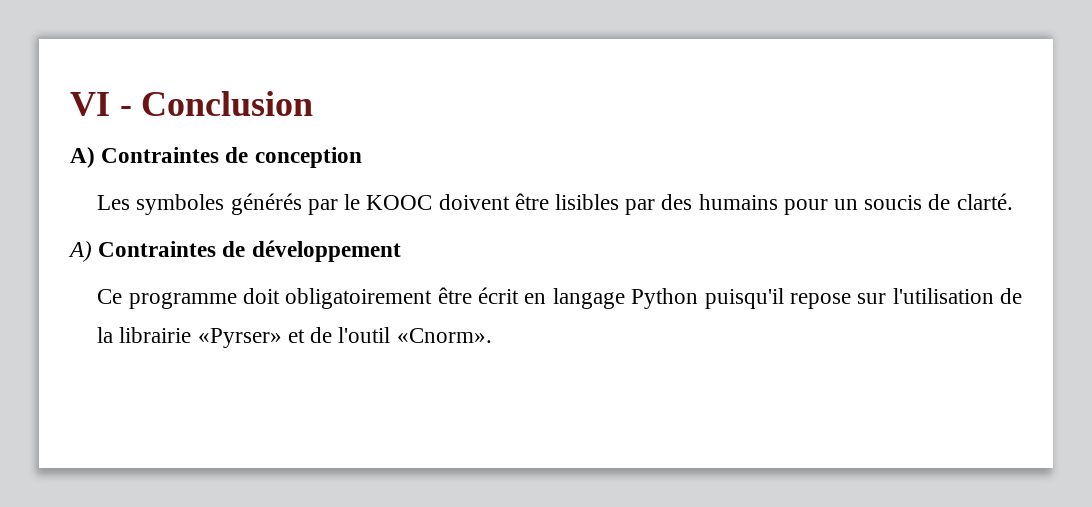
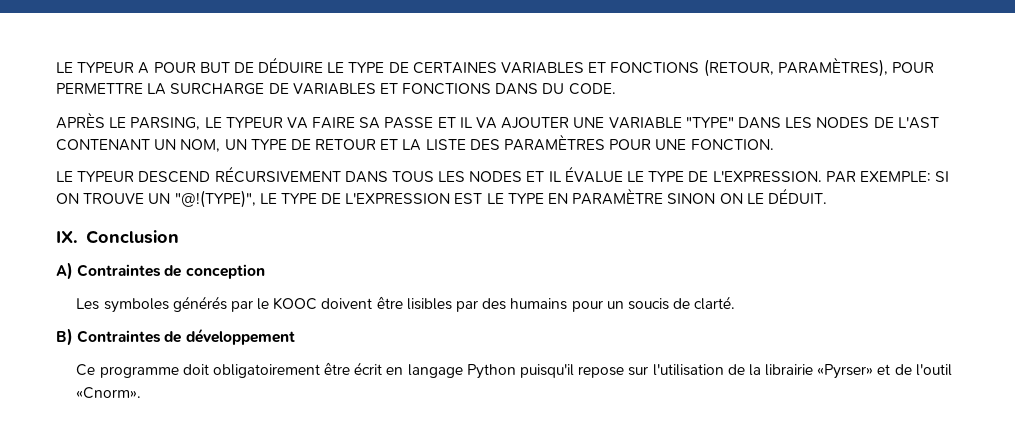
- VI - Conclusion
+ LE TYPEUR A POUR BUT DE DÉDUIRE LE TYPE DE CERTAINES VARIABLES ET FONCTIONS (RETOUR, PARAMÈTRES), POUR PERMETTRE LA SURCHARGE DE VARIABLES ET FONCTIONS DANS DU CODE.
+ APRÈS LE PARSING, LE TYPEUR VA FAIRE SA PASSE ET IL VA AJOUTER UNE VARIABLE "TYPE" DANS LES NODES DE L'AST CONTENANT UN NOM, UN TYPE DE RETOUR ET LA LISTE DES PARAMÈTRES POUR UNE FONCTION.
+ LE TYPEUR DESCEND RÉCURSIVEMENT DANS TOUS LES NODES ET IL ÉVALUE LE TYPE DE L'EXPRESSION. PAR EXEMPLE: SI ON TROUVE UN "@!(TYPE)", LE TYPE DE L'EXPRESSION EST LE TYPE EN PARAMÈTRE SINON ON LE DÉDUIT.
+ IX. Conclusion
- A) Contraintes de développement
+ B) Contraintes de développement

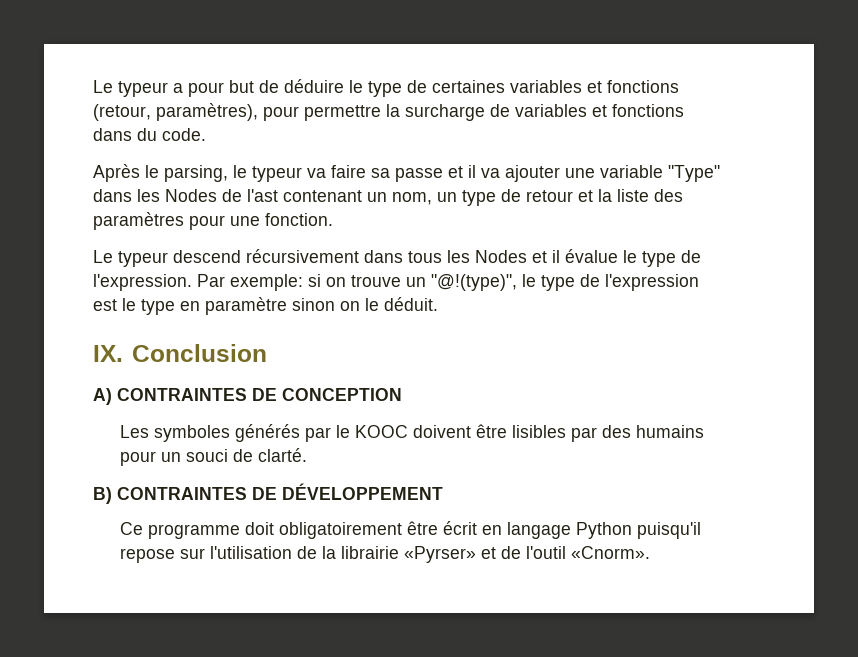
- LE TYPEUR A POUR BUT DE DÉDUIRE LE TYPE DE CERTAINES VARIABLES ET FONCTIONS (RETOUR, PARAMÈTRES), POUR PERMETTRE LA SURCHARGE DE VARIABLES ET FONCTIONS DANS DU CODE.
- APRÈS LE PARSING, LE TYPEUR VA FAIRE SA PASSE ET IL VA AJOUTER UNE VARIABLE "TYPE" DANS LES NODES DE L'AST CONTENANT UN NOM, UN TYPE DE RETOUR ET LA LISTE DES PARAMÈTRES POUR UNE FONCTION.
- LE TYPEUR DESCEND RÉCURSIVEMENT DANS TOUS LES NODES ET IL ÉVALUE LE TYPE DE L'EXPRESSION. PAR EXEMPLE: SI ON TROUVE UN "@!(TYPE)", LE TYPE DE L'EXPRESSION EST LE TYPE EN PARAMÈTRE SINON ON LE DÉDUIT.
+ Le typeur a pour but de déduire le type de certaines variables et fonctions (retour, paramètres), pour permettre la surcharge de variables et fonctions dans du code.
+ Après le parsing, le typeur va faire sa passe et il va ajouter une variable "Type" dans les Nodes de l'ast contenant un nom, un type de retour et la liste des paramètres pour une fonction.
+ Le typeur descend récursivement dans tous les Nodes et il évalue le type de l'expression. Par exemple: si on trouve un "@!(type)", le type de l'expression est le type en paramètre sinon on le déduit.
- A) Contraintes de conception
+ A) CONTRAINTES DE CONCEPTION
- Les symboles générés par le KOOC doivent être lisibles par des humains pour un soucis de clarté.
+ Les symboles générés par le KOOC doivent être lisibles par des humains pour un souci de clarté.
- B) Contraintes de développement
+ B) CONTRAINTES DE DÉVELOPPEMENT

